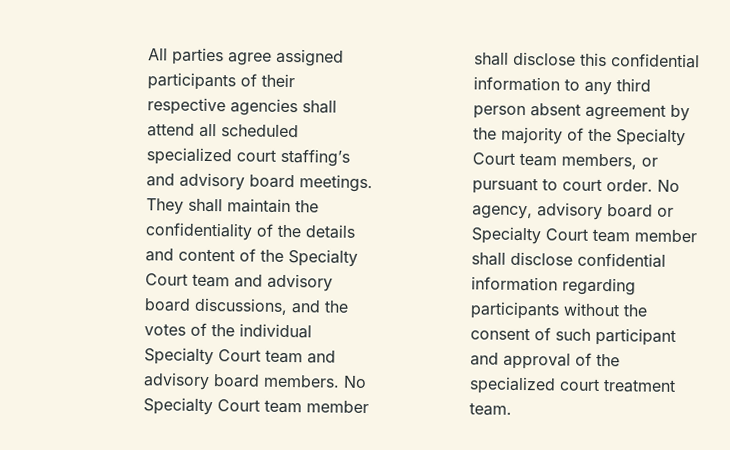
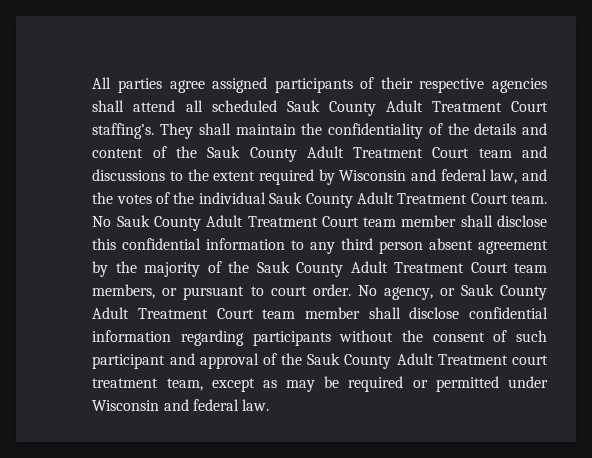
- All parties agree assigned participants of their respective agencies shall attend all scheduled specialized court staffing’s and advisory board meetings.
+ All parties agree assigned participants of their respective agencies shall attend all scheduled Sauk County Adult Treatment Court staffing’s.
- They shall maintain the confidentiality of the details and content of the Specialty Court team and advisory board discussions, and the votes of the individual Specialty Court team and advisory board members. No Specialty Court team member shall disclose this confidential information to any third person absent agreement by the majority of the Specialty Court team members, or pursuant to court order.
+ They shall maintain the confidentiality of the details and content of the Sauk County Adult Treatment Court team and discussions to the extent required by Wisconsin and federal law, and the votes of the individual Sauk County Adult Treatment Court team. No Sauk County Adult Treatment Court team member shall disclose this confidential information to any third person absent agreement by the majority of the Sauk County Adult Treatment Court team members, or pursuant to court order.
- No agency, advisory board or Specialty Court team member shall disclose confidential information regarding participants without the consent of such participant and approval of the specialized court treatment team.
+ No agency, or Sauk County Adult Treatment Court team member shall disclose confidential information regarding participants without the consent of such participant and approval of the Sauk County Adult Treatment court treatment team, except as may be required or permitted under Wisconsin and federal law.

